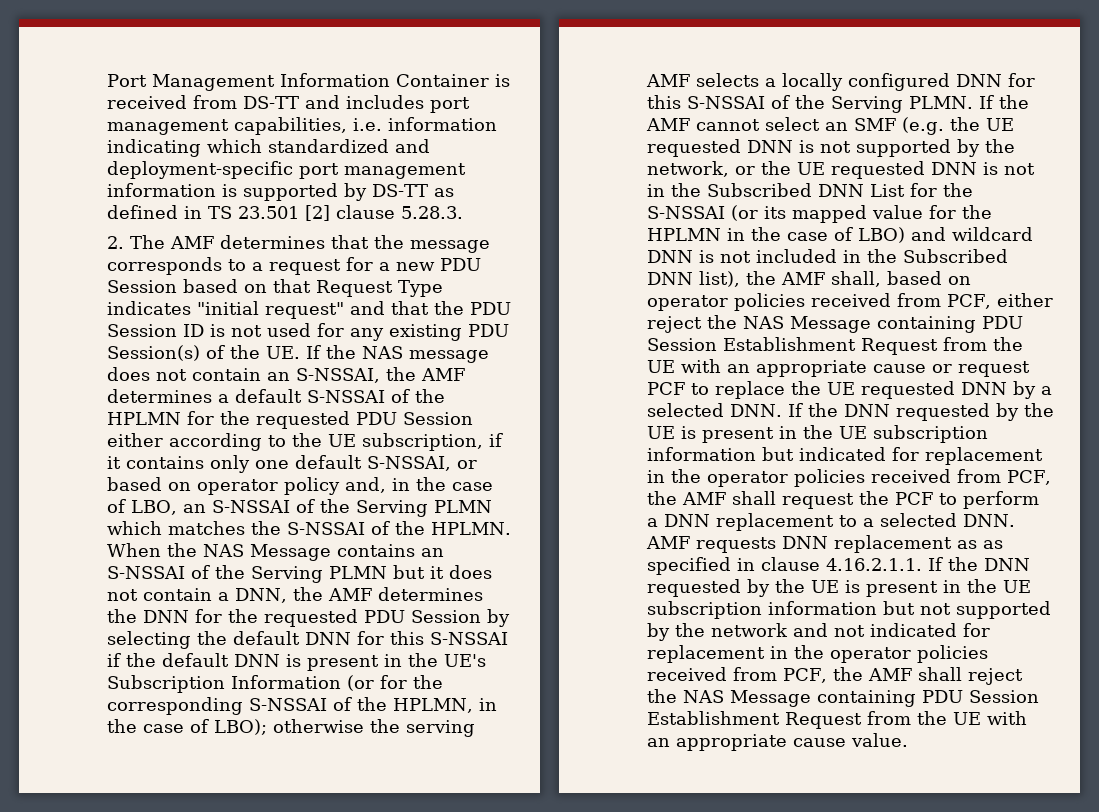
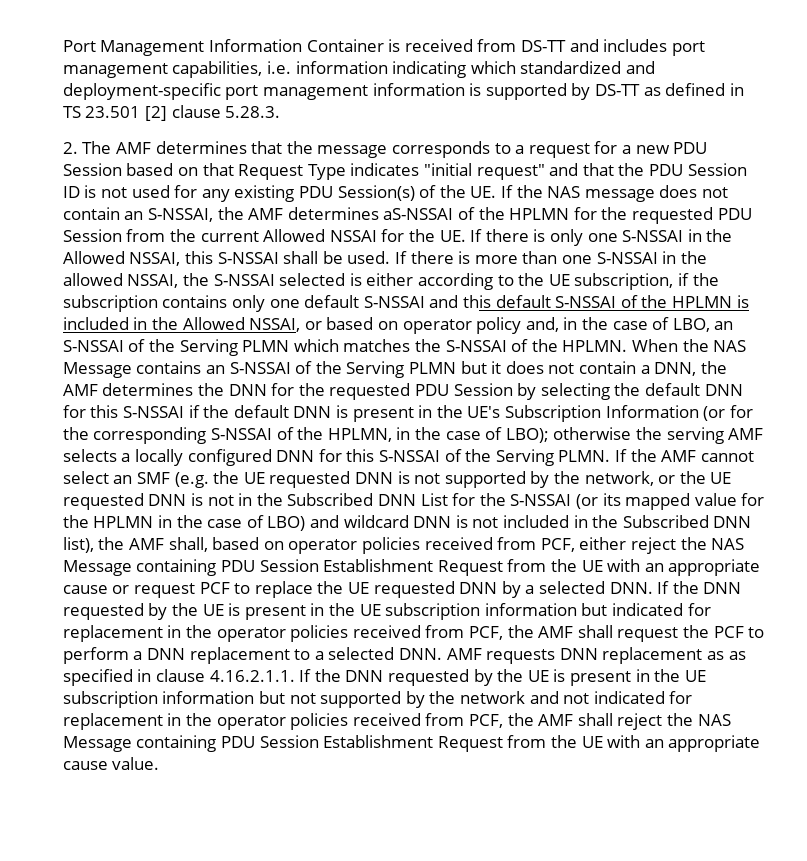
- 2. The AMF determines that the message corresponds to a request for a new PDU Session based on that Request Type indicates "initial request" and that the PDU Session ID is not used for any existing PDU Session(s) of the UE. If the NAS message does not contain an S-NSSAI, the AMF determines a default S-NSSAI of the HPLMN for the requested PDU Session either according to the UE subscription, if it contains only one default S-NSSAI, or based on operator policy and, in the case of LBO, an S-NSSAI of the Serving PLMN which matches the S-NSSAI of the HPLMN.
+ 2. The AMF determines that the message corresponds to a request for a new PDU Session based on that Request Type indicates "initial request" and that the PDU Session ID is not used for any existing PDU Session(s) of the UE. If the NAS message does not contain an S-NSSAI, the AMF determines aS-NSSAI of the HPLMN for the requested PDU Session from the current Allowed NSSAI for the UE. If there is only one S-NSSAI in the Allowed NSSAI, this S-NSSAI shall be used. If there is more than one S-NSSAI in the allowed NSSAI, the S-NSSAI selected is either according to the UE subscription, if the subscription contains only one default S-NSSAI and this default S-NSSAI of the HPLMN is included in the Allowed NSSAI, or based on operator policy and, in the case of LBO, an S-NSSAI of the Serving PLMN which matches the S-NSSAI of the HPLMN.

